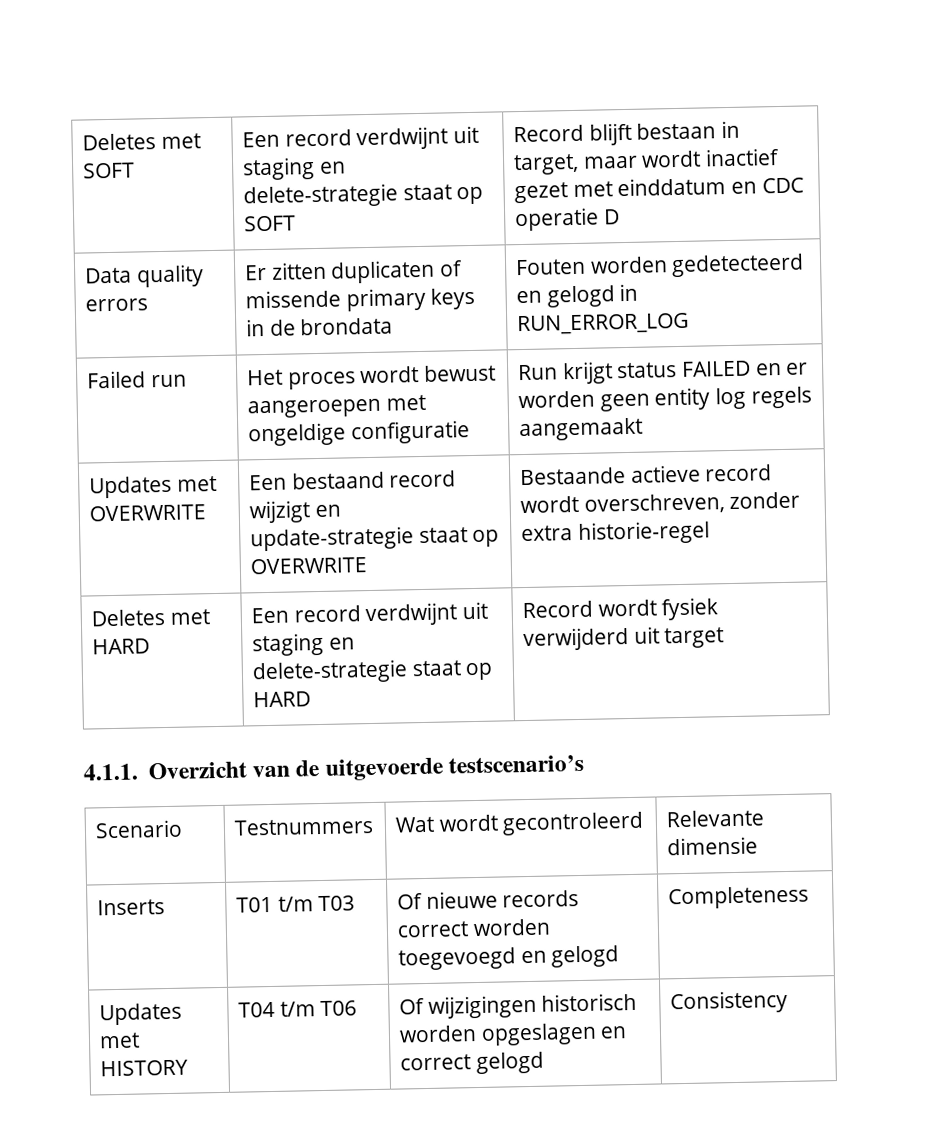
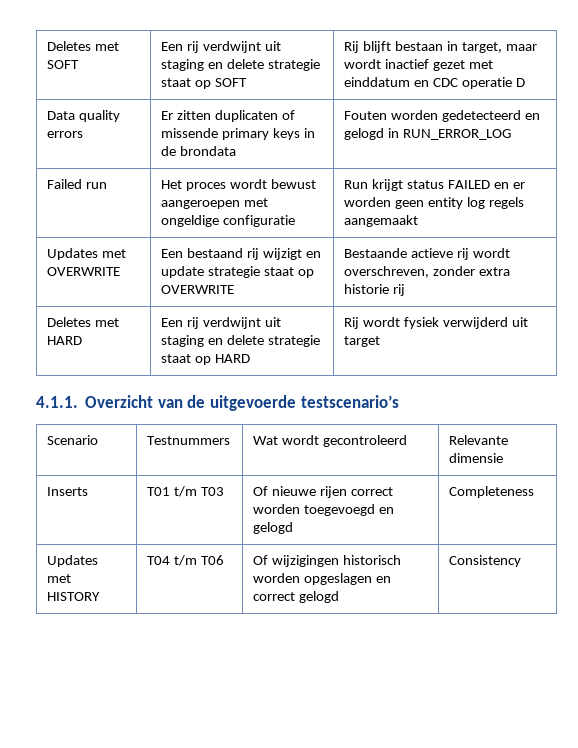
- Deletes met SOFT | Een record verdwijnt uit staging en delete-strategie staat op SOFT | Record blijft bestaan in target, maar wordt inactief gezet met einddatum en CDC operatie D
+ Deletes met SOFT | Een rij verdwijnt uit staging en delete strategie staat op SOFT | Rij blijft bestaan in target, maar wordt inactief gezet met einddatum en CDC operatie D
- Updates met OVERWRITE | Een bestaand record wijzigt en update-strategie staat op OVERWRITE | Bestaande actieve record wordt overschreven, zonder extra historie-regel
+ Updates met OVERWRITE | Een bestaand rij wijzigt en update strategie staat op OVERWRITE | Bestaande actieve rij wordt overschreven, zonder extra historie rij
- Deletes met HARD | Een record verdwijnt uit staging en delete-strategie staat op HARD | Record wordt fysiek verwijderd uit target
+ Deletes met HARD | Een rij verdwijnt uit staging en delete strategie staat op HARD | Rij wordt fysiek verwijderd uit target
- Inserts | T01 t/m T03 | Of nieuwe records correct worden toegevoegd en gelogd | Completeness
+ Inserts | T01 t/m T03 | Of nieuwe rijen correct worden toegevoegd en gelogd | Completeness

